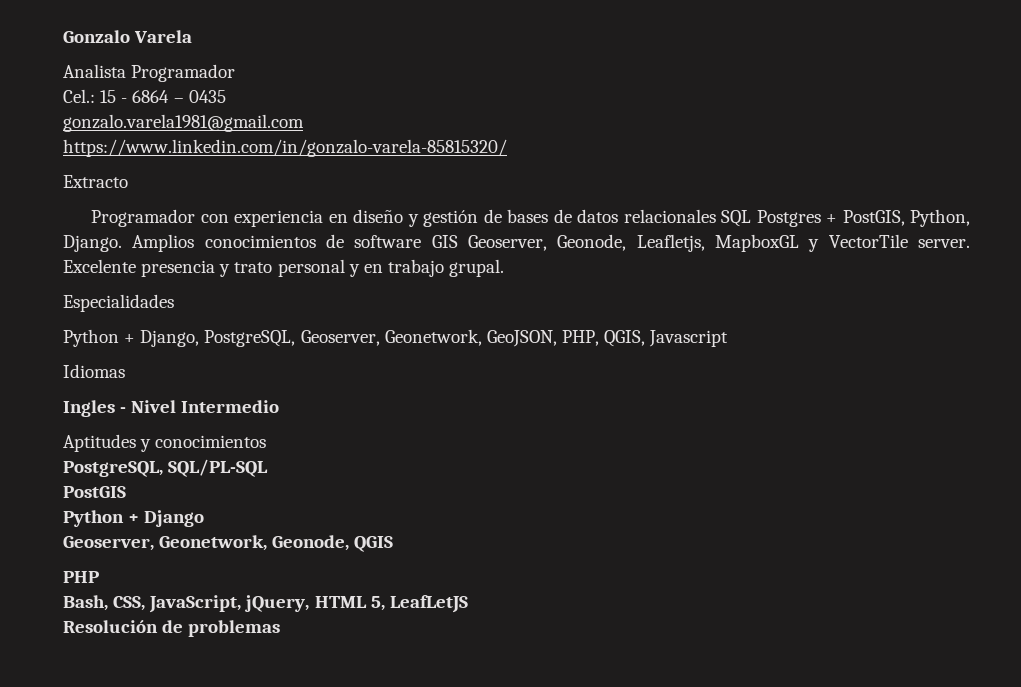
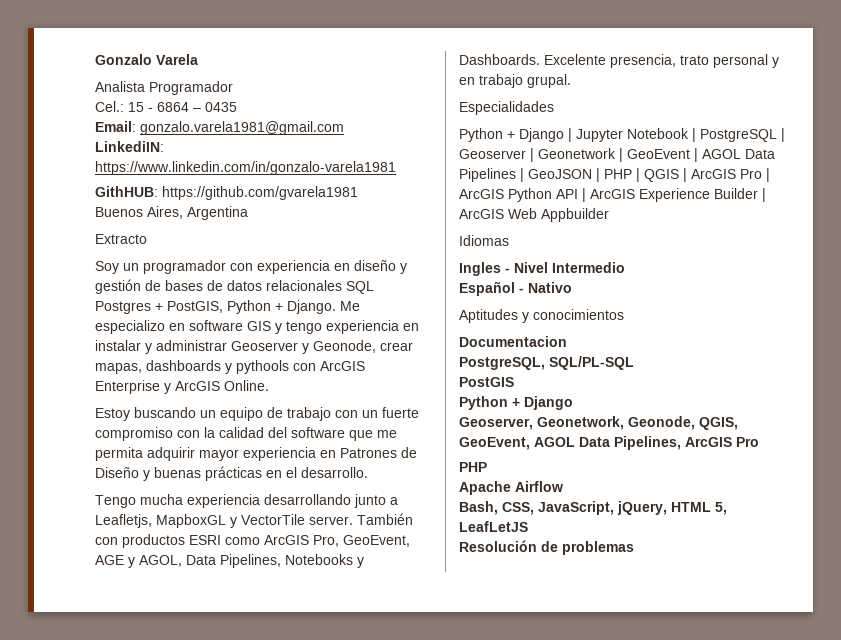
- gonzalo.varela1981@gmail.com
+ Email: gonzalo.varela1981@gmail.com
- https://www.linkedin.com/in/gonzalo-varela-85815320/
+ LinkediIN: https://www.linkedin.com/in/gonzalo-varela1981
+ GithHUB: https://github.com/gvarela1981
+ Buenos Aires, Argentina
  Extracto
- Programador con experiencia en diseño y gestión de bases de datos relacionales SQL Postgres + PostGIS, Python, Django. Amplios conocimientos de software GIS Geoserver, Geonode, Leafletjs, MapboxGL y VectorTile server.
+ Soy un programador con experiencia en diseño y gestión de bases de datos relacionales SQL Postgres + PostGIS, Python + Django. Me especializo en software GIS y tengo experiencia en instalar y administrar Geoserver y Geonode, crear mapas, dashboards y pythools con ArcGIS Enterprise y ArcGIS Online.
+ Estoy buscando un equipo de trabajo con un fuerte compromiso con la calidad del software que me permita adquirir mayor experiencia en Patrones de Diseño y buenas prácticas en el desarrollo.
+ Tengo mucha experiencia desarrollando junto a Leafletjs, MapboxGL y VectorTile server.
- Excelente presencia y trato personal y en trabajo grupal.
+ También con productos ESRI como ArcGIS Pro, GeoEvent, AGE y AGOL, Data Pipelines, Notebooks y Dashboards. Excelente presencia, trato personal y en trabajo grupal.
- Python + Django, PostgreSQL, Geoserver, Geonetwork, GeoJSON, PHP, QGIS, Javascript
+ Python + Django | Jupyter Notebook | PostgreSQL | Geoserver | Geonetwork | GeoEvent | AGOL Data Pipelines | GeoJSON | PHP | QGIS | ArcGIS Pro | ArcGIS Python API | ArcGIS Experience Builder | ArcGIS Web Appbuilder
+ Español - Nativo
+ Documentacion
- Geoserver, Geonetwork, Geonode, QGIS
+ Geoserver, Geonetwork, Geonode, QGIS, GeoEvent, AGOL Data Pipelines, ArcGIS Pro
  PHP
+ Apache Airflow

